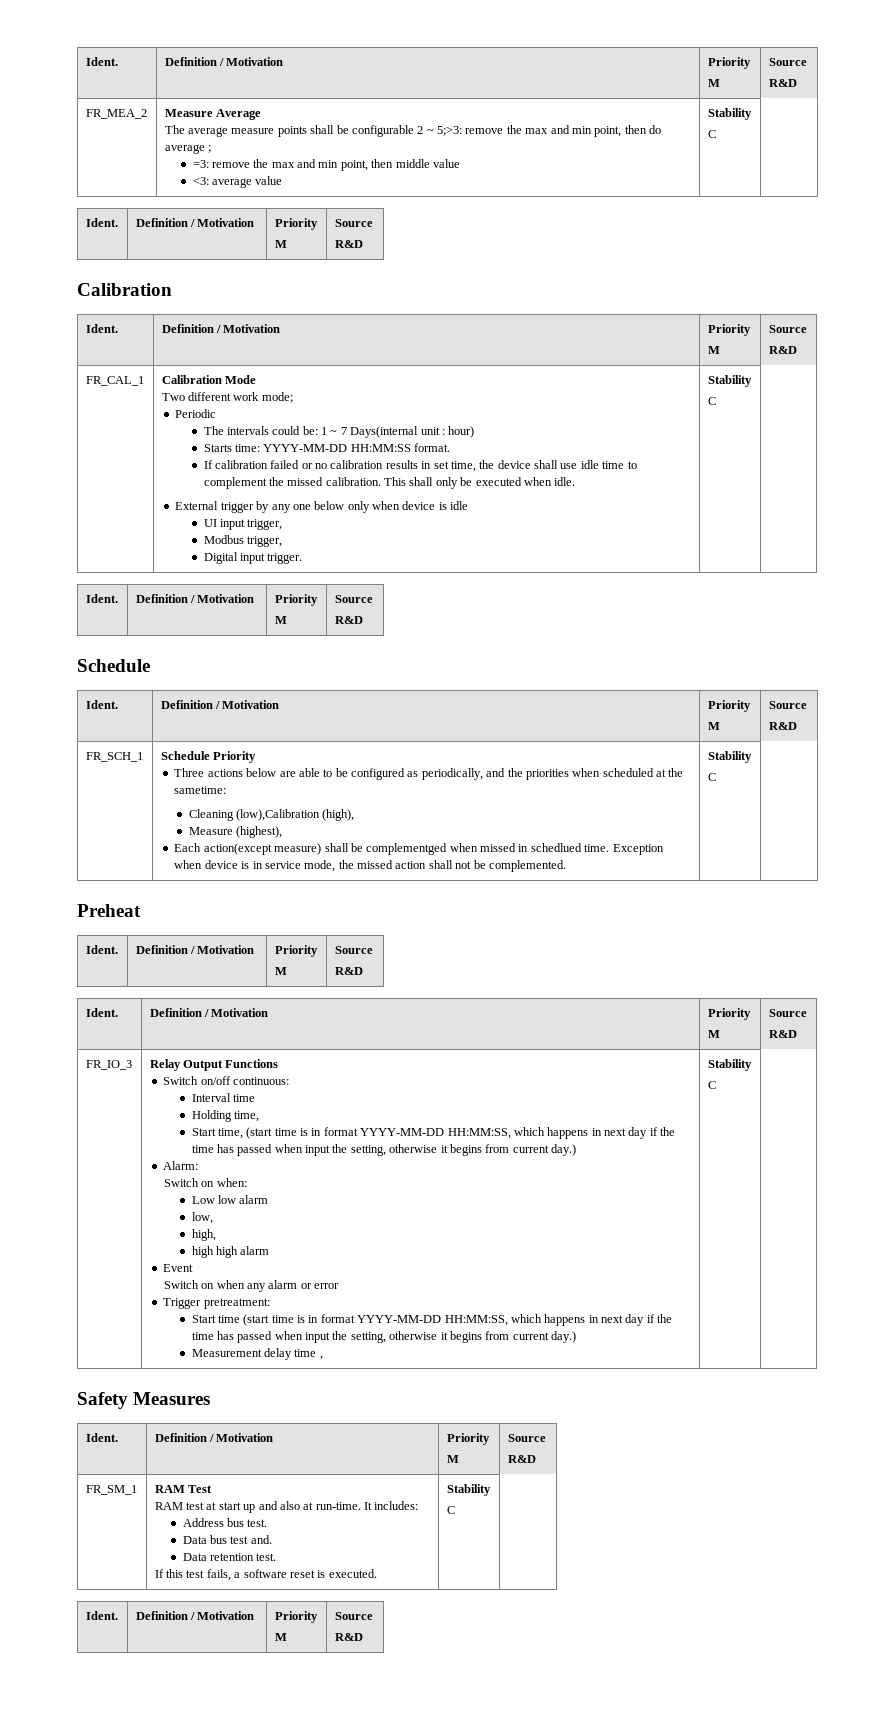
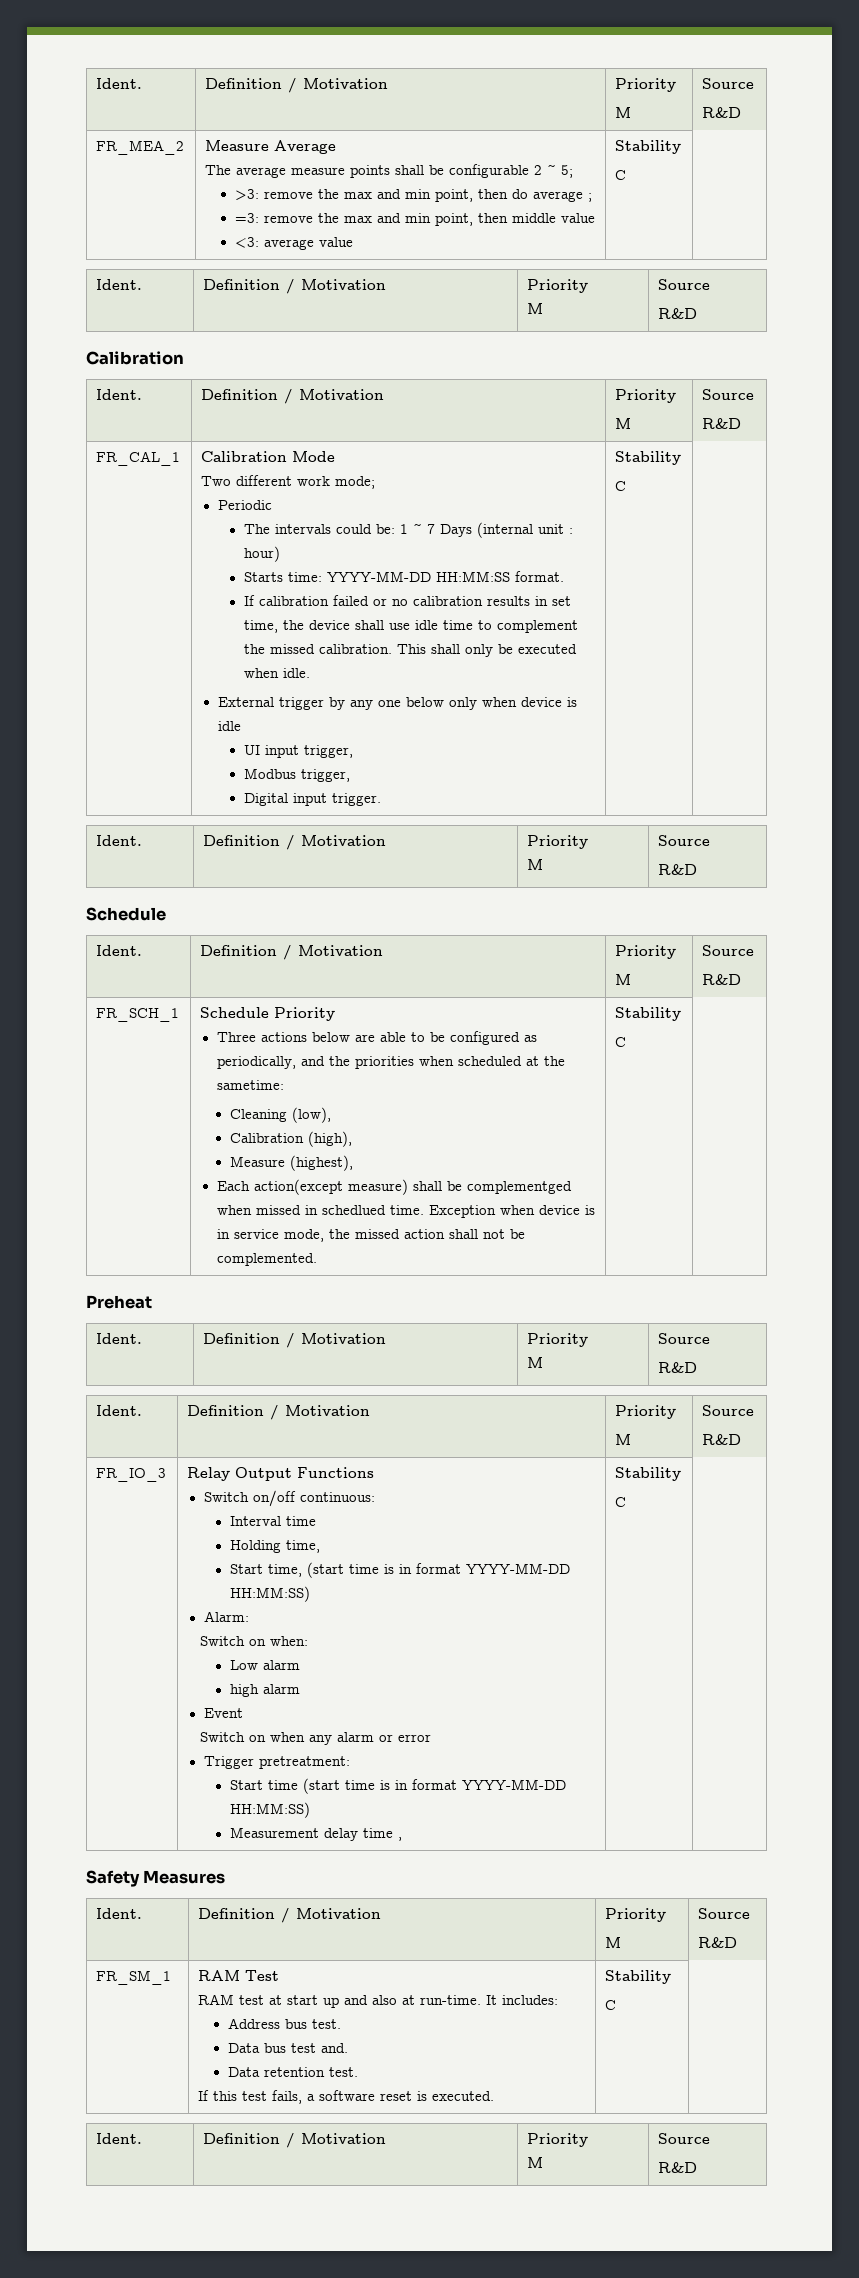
  FR_MEA_2 | Measure Average
- The average measure points shall be configurable 2 ~ 5;>3: remove the max and min point, then do average ;
+ The average measure points shall be configurable 2 ~ 5;
+ >3: remove the max and min point, then do average ;
- The intervals could be: 1 ~ 7 Days(internal unit : hour)
+ The intervals could be: 1 ~ 7 Days (internal unit : hour)
- Cleaning (low),Calibration (high),
+ Cleaning (low),
+ Calibration (high),
- Start time, (start time is in format YYYY-MM-DD HH:MM:SS, which happens in next day if the time has passed when input the setting, otherwise it begins from current day.)
+ Start time, (start time is in format YYYY-MM-DD HH:MM:SS)
- Low low alarm
- low,
- high,
- high high alarm
+ Low alarm
+ high alarm
- Start time (start time is in format YYYY-MM-DD HH:MM:SS, which happens in next day if the time has passed when input the setting, otherwise it begins from current day.)
+ Start time (start time is in format YYYY-MM-DD HH:MM:SS)

